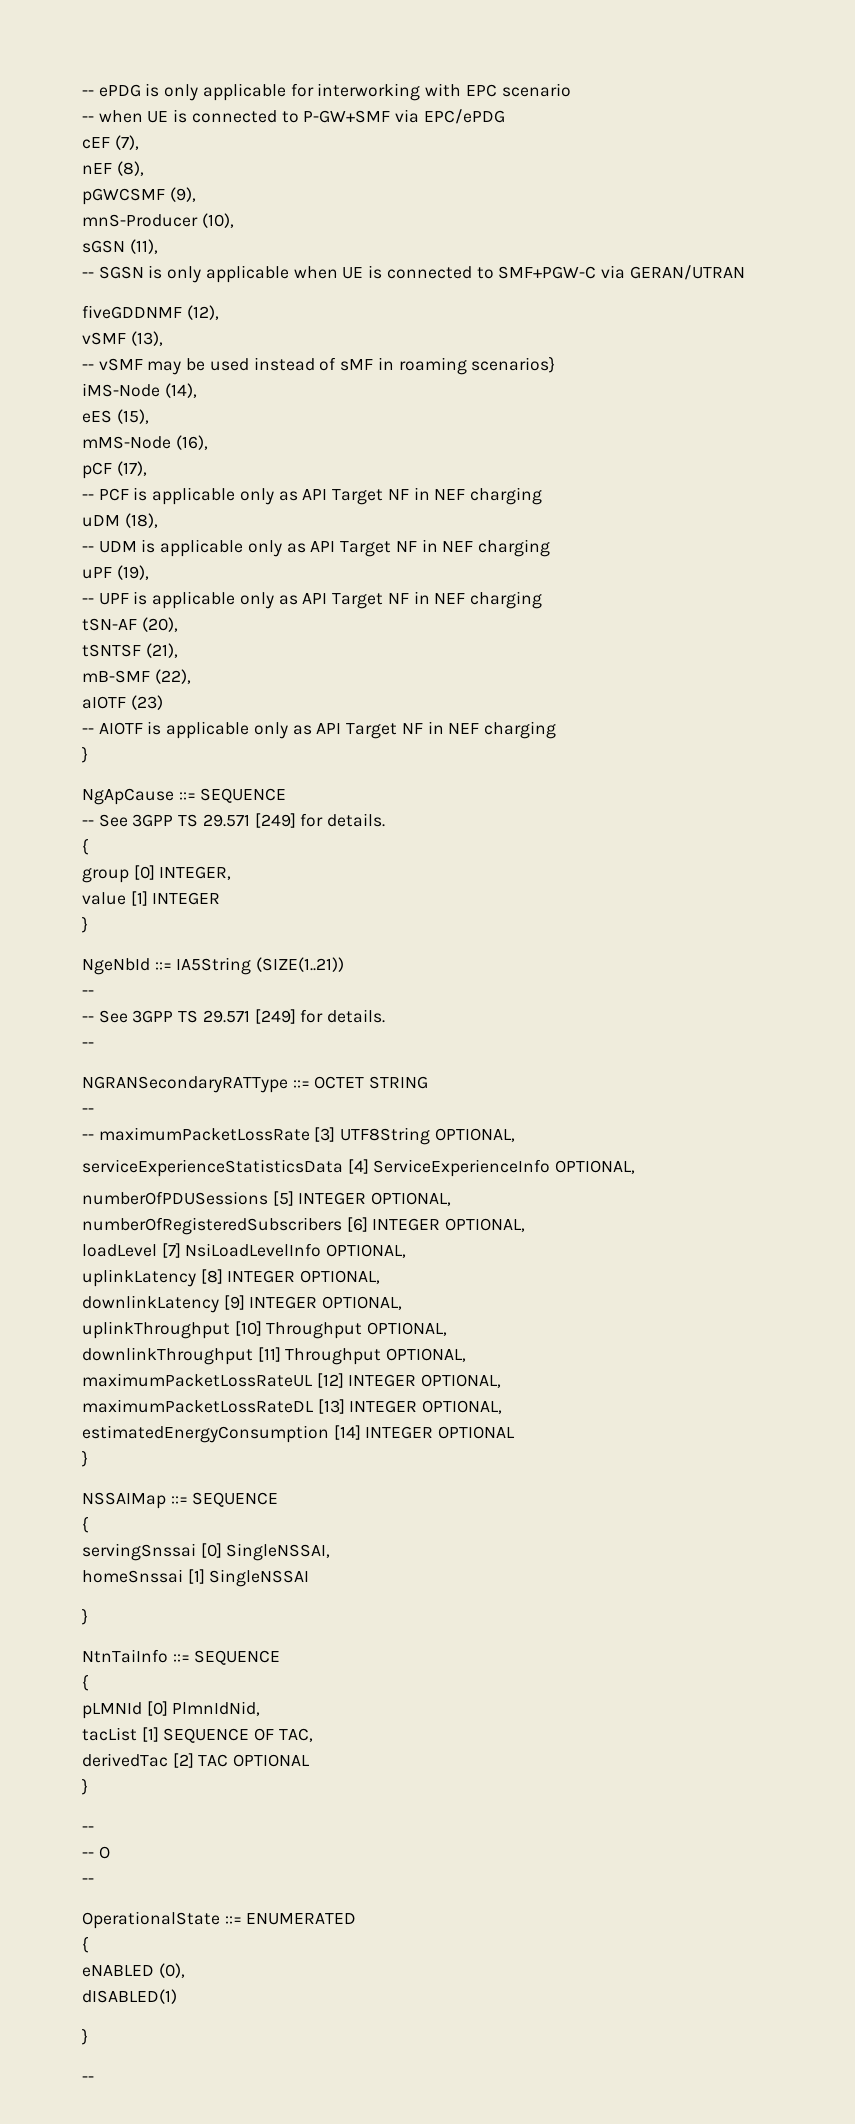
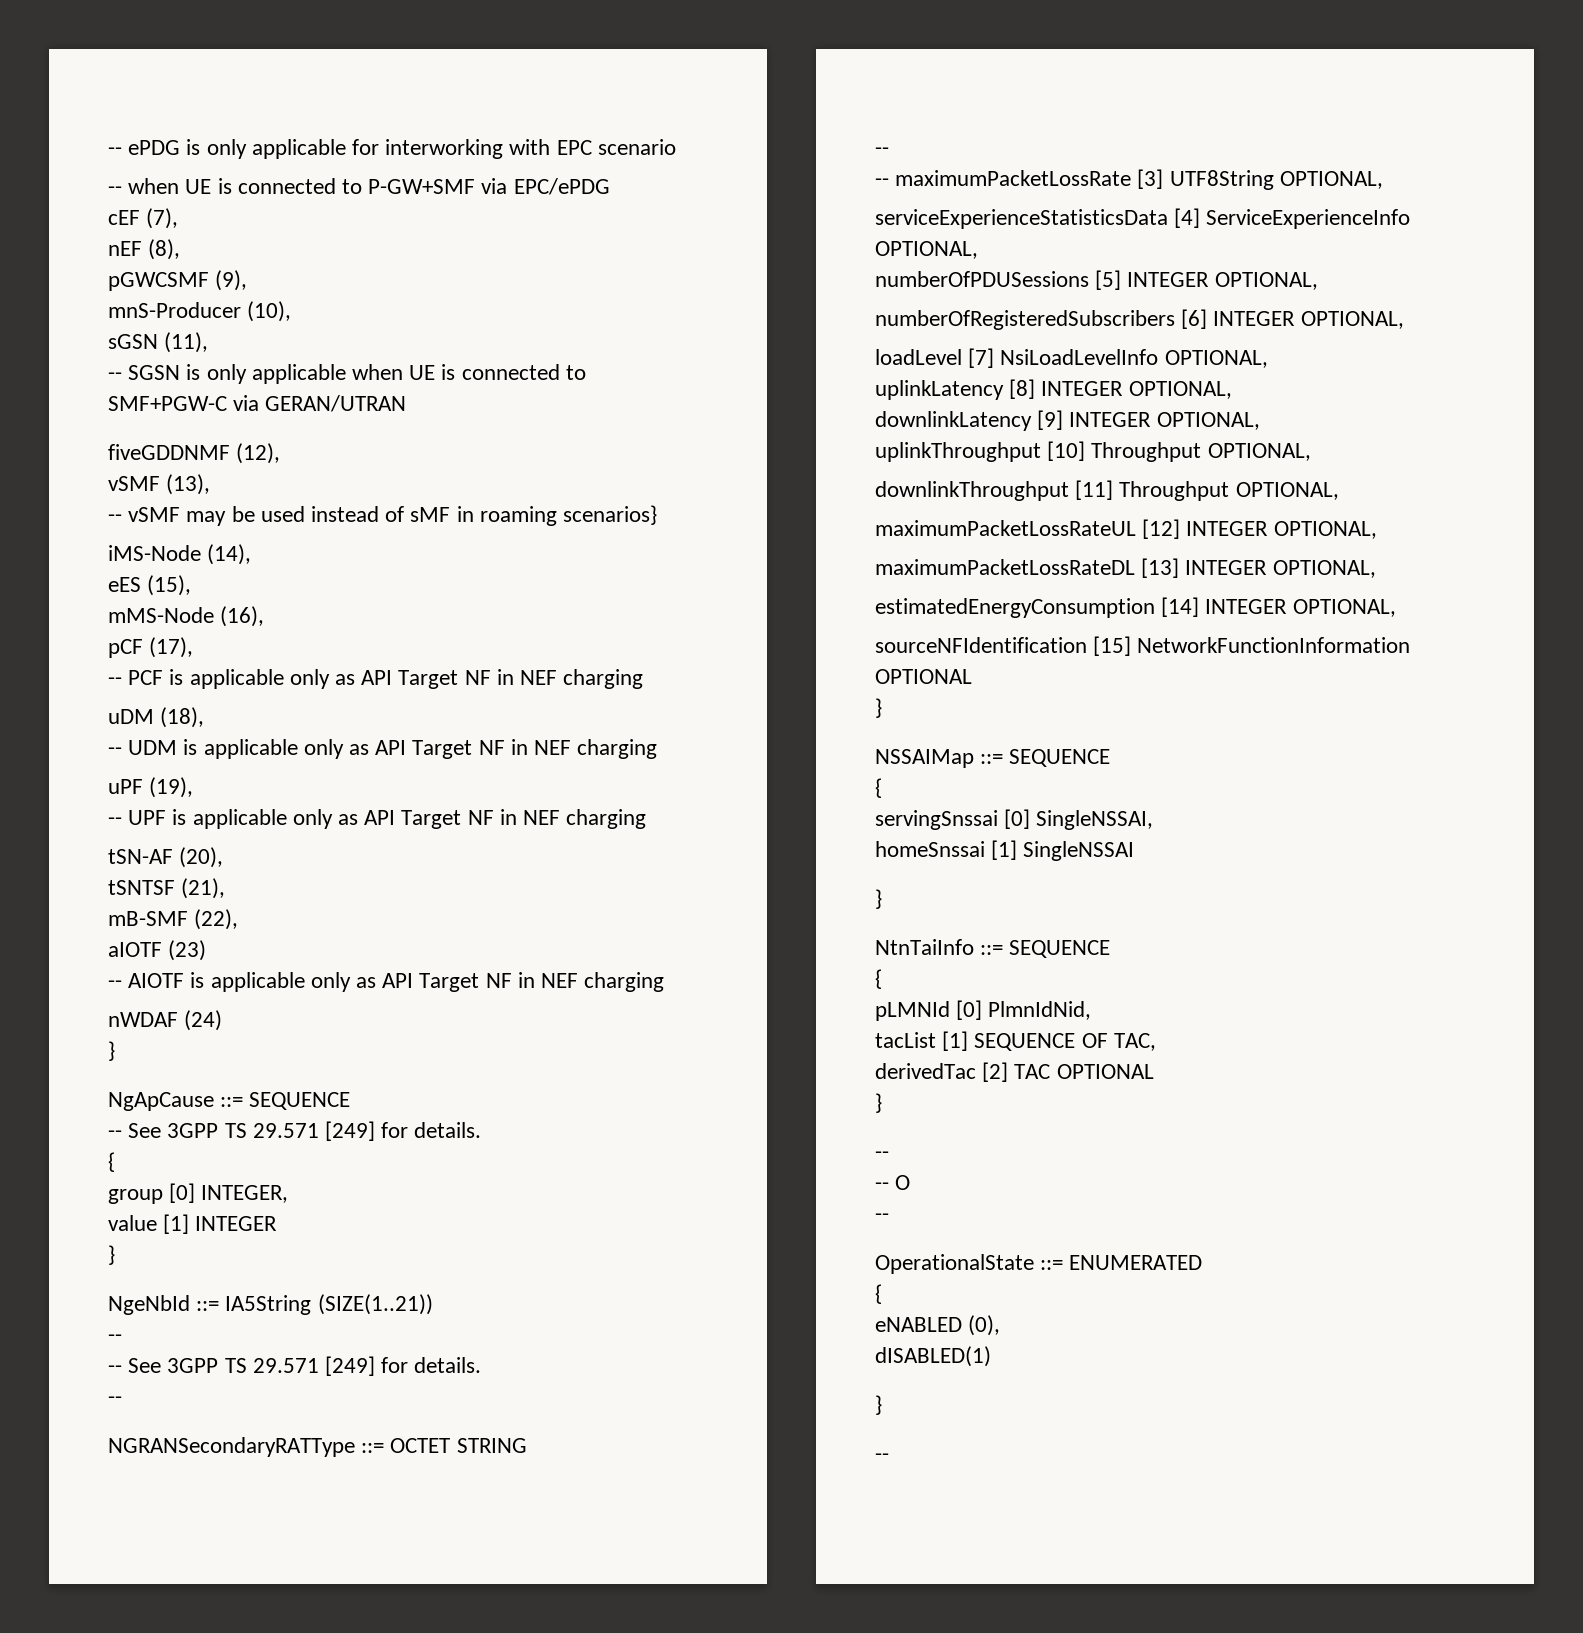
+ nWDAF (24)
- estimatedEnergyConsumption [14] INTEGER OPTIONAL
+ estimatedEnergyConsumption [14] INTEGER OPTIONAL,
+ sourceNFIdentification [15] NetworkFunctionInformation OPTIONAL

